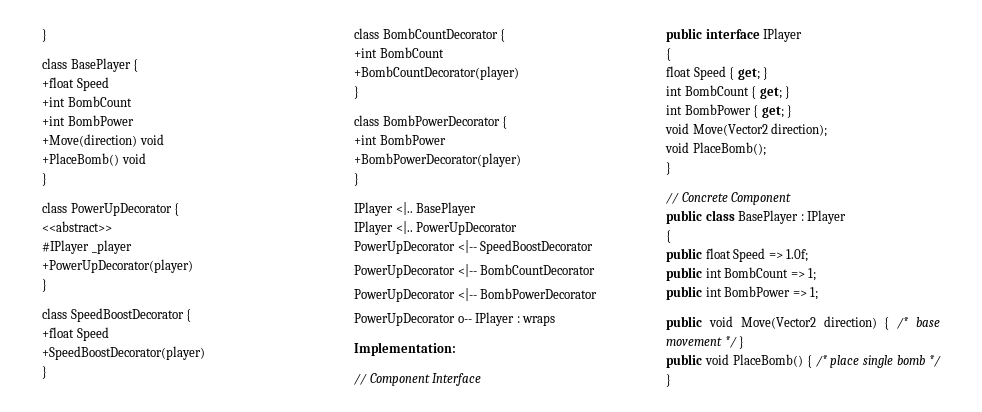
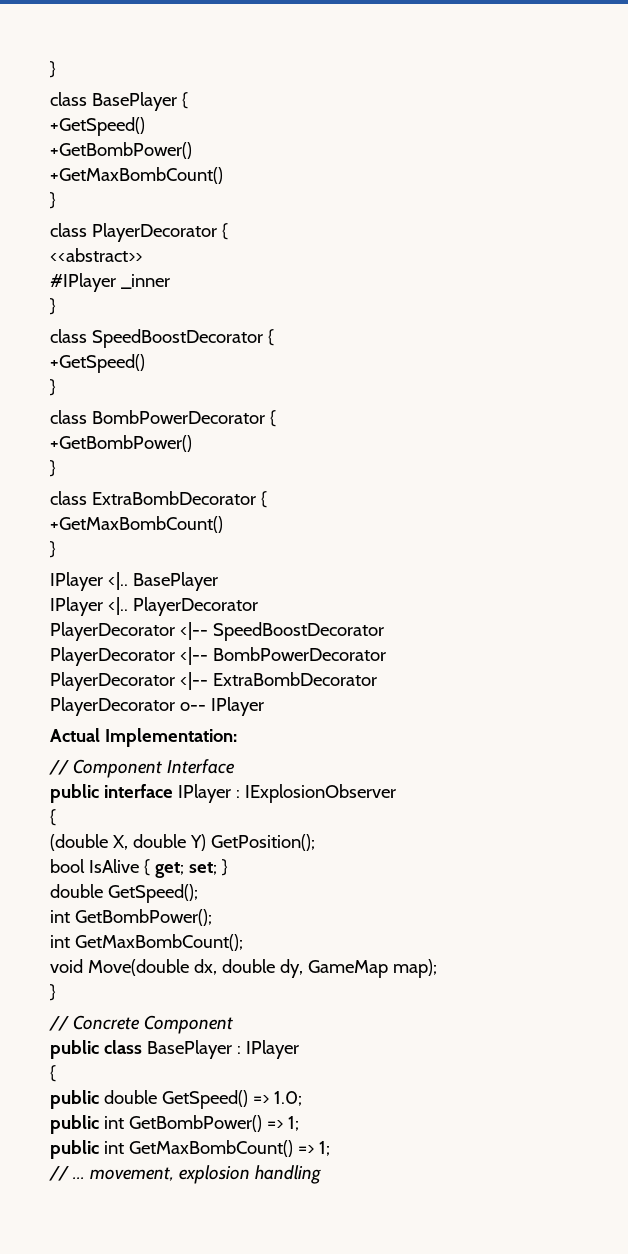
  class BasePlayer {
- +float Speed
- +int BombCount
- +int BombPower
- +Move(direction) void
- +PlaceBomb() void
+ +GetSpeed()
+ +GetBombPower()
+ +GetMaxBombCount()
  }
- class PowerUpDecorator {
+ class PlayerDecorator {
- #IPlayer _player
- +PowerUpDecorator(player)
+ #IPlayer _inner
  class SpeedBoostDecorator {
- +float Speed
- +SpeedBoostDecorator(player)
- }
- class BombCountDecorator {
- +int BombCount
- +BombCountDecorator(player)
+ +GetSpeed()
  }
  class BombPowerDecorator {
- +int BombPower
- +BombPowerDecorator(player)
+ +GetBombPower()
+ }
+ class ExtraBombDecorator {
+ +GetMaxBombCount()
- IPlayer <|.. PowerUpDecorator
- PowerUpDecorator <|-- SpeedBoostDecorator
+ IPlayer <|.. PlayerDecorator
+ PlayerDecorator <|-- SpeedBoostDecorator
- PowerUpDecorator <|-- BombCountDecorator
- PowerUpDecorator <|-- BombPowerDecorator
- PowerUpDecorator o-- IPlayer : wraps
- Implementation:
+ PlayerDecorator <|-- BombPowerDecorator
+ PlayerDecorator <|-- ExtraBombDecorator
+ PlayerDecorator o-- IPlayer
+ Actual Implementation:
- public interface IPlayer
+ public interface IPlayer : IExplosionObserver
  {
- float Speed { get; }
- int BombCount { get; }
- int BombPower { get; }
- void Move(Vector2 direction);
- void PlaceBomb();
+ (double X, double Y) GetPosition();
+ bool IsAlive { get; set; }
+ double GetSpeed();
+ int GetBombPower();
+ int GetMaxBombCount();
+ void Move(double dx, double dy, GameMap map);
- public float Speed => 1.0f;
- public int BombCount => 1;
+ public double GetSpeed() => 1.0;
+ public int GetBombPower() => 1;
- public int BombPower => 1;
- public void Move(Vector2 direction) { /* base movement */ }
- public void PlaceBomb() { /* place single bomb */ }
+ public int GetMaxBombCount() => 1;
+ // ... movement, explosion handling

